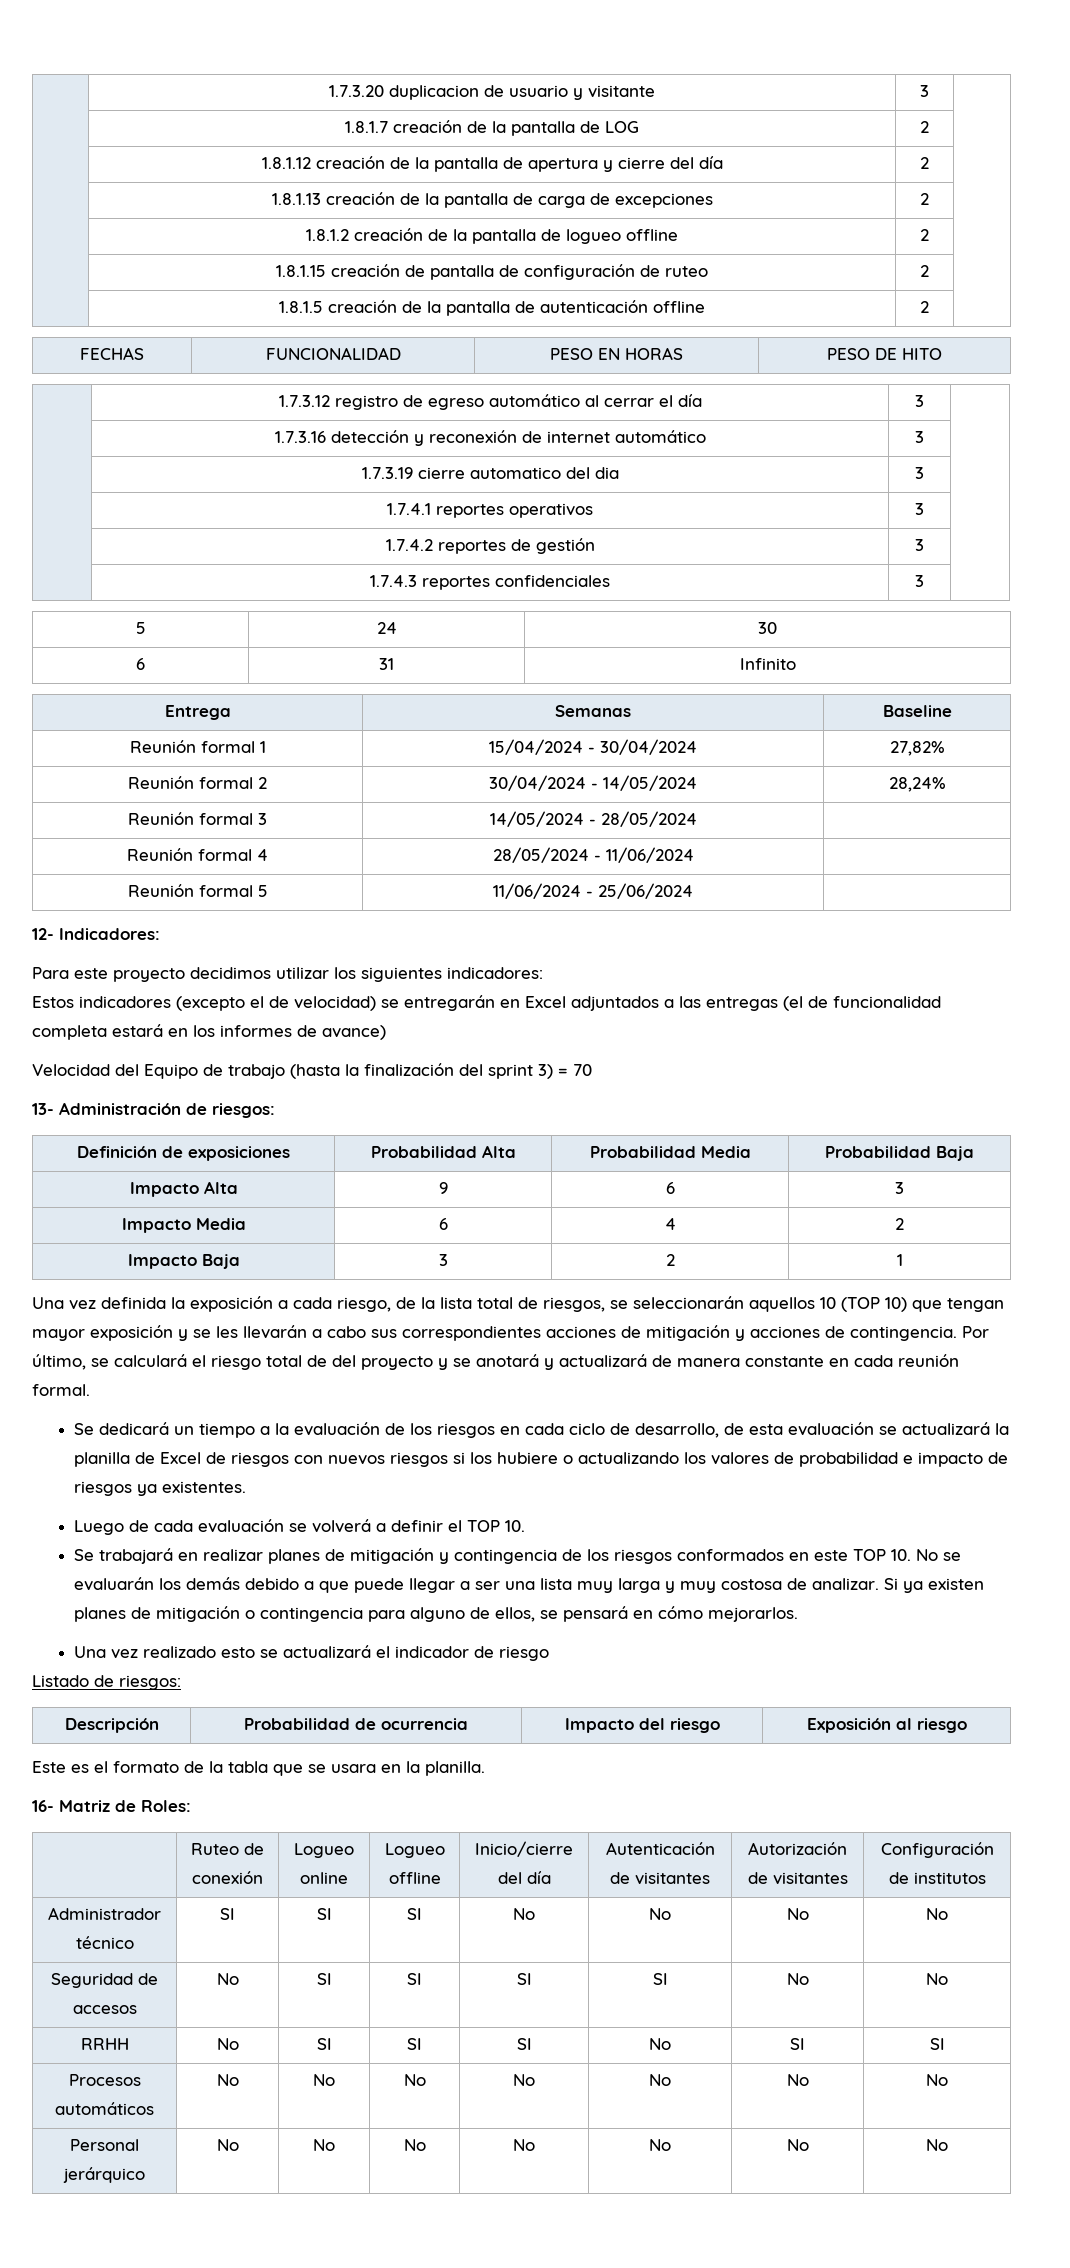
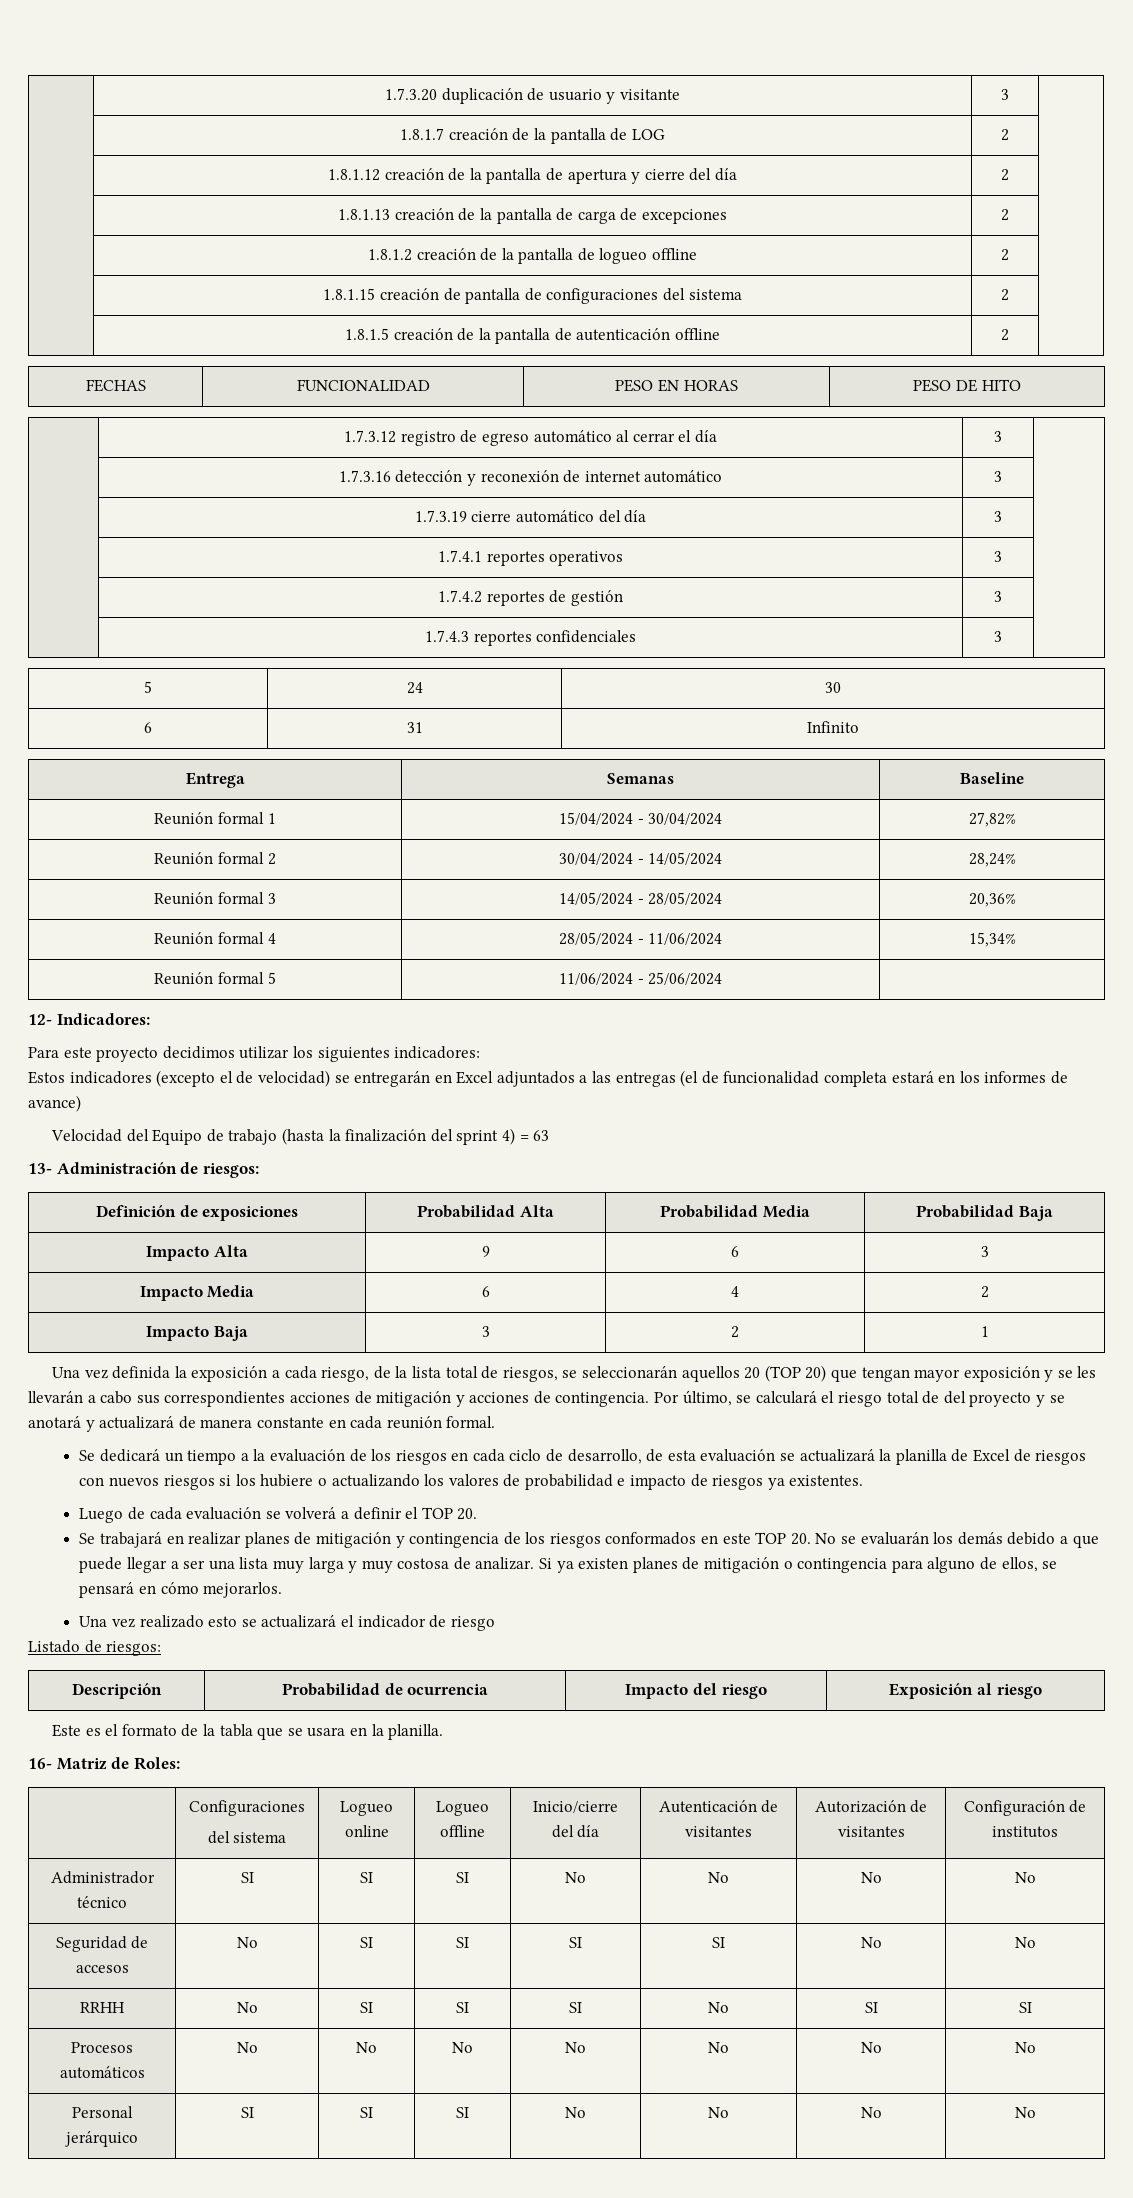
- | 1.7.3.20 duplicacion de usuario y visitante | 3 |
+ | 1.7.3.20 duplicación de usuario y visitante | 3 |
- | 1.8.1.15 creación de pantalla de configuración de ruteo | 2 |
+ | 1.8.1.15 creación de pantalla de configuraciones del sistema | 2 |
- | 1.7.3.19 cierre automatico del dia | 3 |
+ | 1.7.3.19 cierre automático del día | 3 |
- Reunión formal 3 | 14/05/2024 - 28/05/2024 |
+ Reunión formal 3 | 14/05/2024 - 28/05/2024 | 20,36%
- Reunión formal 4 | 28/05/2024 - 11/06/2024 |
+ Reunión formal 4 | 28/05/2024 - 11/06/2024 | 15,34%
- Velocidad del Equipo de trabajo (hasta la finalización del sprint 3) = 70
+ Velocidad del Equipo de trabajo (hasta la finalización del sprint 4) = 63
- Una vez definida la exposición a cada riesgo, de la lista total de riesgos, se seleccionarán aquellos 10 (TOP 10) que tengan mayor exposición y se les llevarán a cabo sus correspondientes acciones de mitigación y acciones de contingencia.
+ Una vez definida la exposición a cada riesgo, de la lista total de riesgos, se seleccionarán aquellos 20 (TOP 20) que tengan mayor exposición y se les llevarán a cabo sus correspondientes acciones de mitigación y acciones de contingencia.
- Luego de cada evaluación se volverá a definir el TOP 10.
+ Luego de cada evaluación se volverá a definir el TOP 20.
- Se trabajará en realizar planes de mitigación y contingencia de los riesgos conformados en este TOP 10. No se evaluarán los demás debido a que puede llegar a ser una lista muy larga y muy costosa de analizar.
+ Se trabajará en realizar planes de mitigación y contingencia de los riesgos conformados en este TOP 20. No se evaluarán los demás debido a que puede llegar a ser una lista muy larga y muy costosa de analizar.
- | Ruteo de conexión | Logueo online | Logueo offline | Inicio/cierre del día | Autenticación de visitantes | Autorización de visitantes | Configuración de institutos
+ | Configuraciones
+ del sistema | Logueo online | Logueo offline | Inicio/cierre del día | Autenticación de visitantes | Autorización de visitantes | Configuración de institutos
- Personal jerárquico | No | No | No | No | No | No | No
+ Personal jerárquico | SI | SI | SI | No | No | No | No

